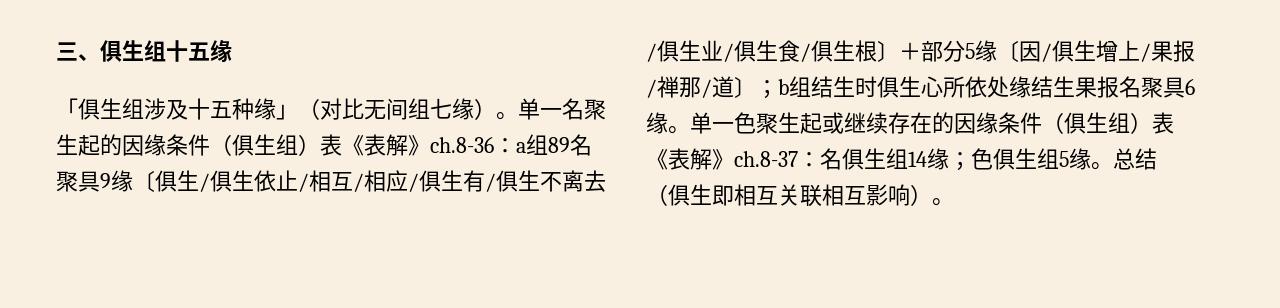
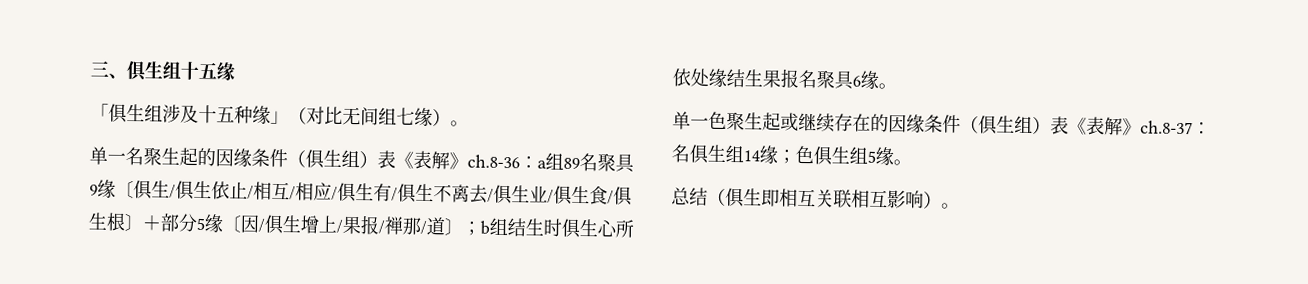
- 「俱生组涉及十五种缘」（对比无间组七缘）。单一名聚生起的因缘条件（俱生组）表《表解》ch.8-36：
+ 「俱生组涉及十五种缘」（对比无间组七缘）。
+ 单一名聚生起的因缘条件（俱生组）表《表解》ch.8-36：
- b组结生时俱生心所依处缘结生果报名聚具6缘。单一色聚生起或继续存在的因缘条件（俱生组）表《表解》ch.8-37：
+ b组结生时俱生心所依处缘结生果报名聚具6缘。
+ 单一色聚生起或继续存在的因缘条件（俱生组）表《表解》ch.8-37：
- 色俱生组5缘。总结（俱生即相互关联相互影响）。
+ 色俱生组5缘。
+ 总结（俱生即相互关联相互影响）。

